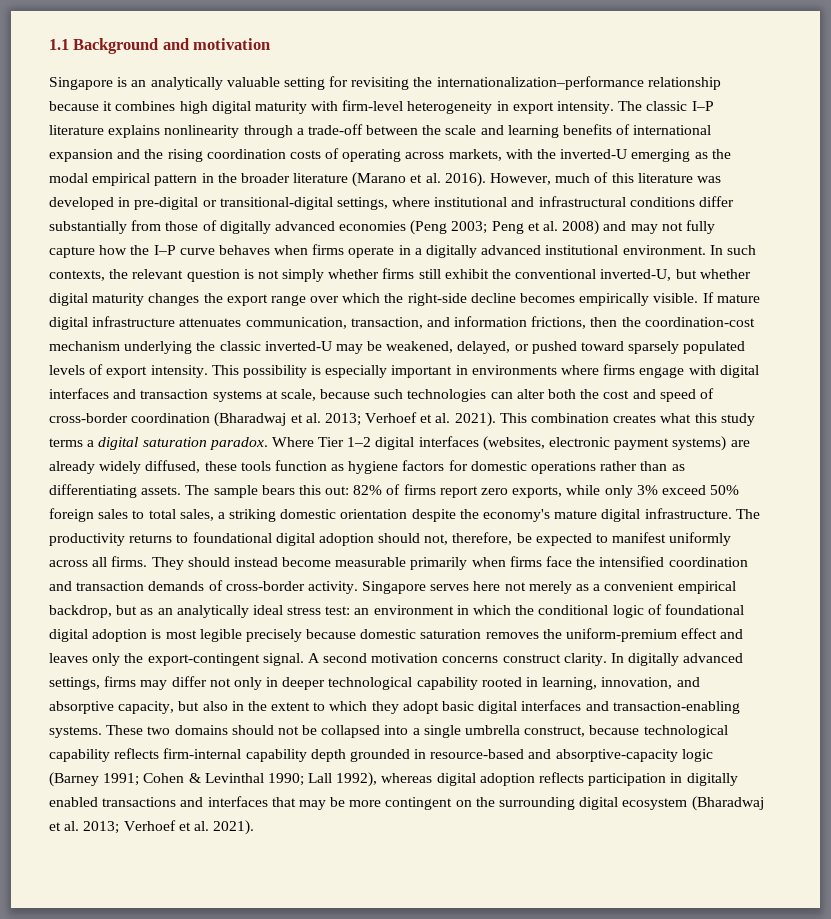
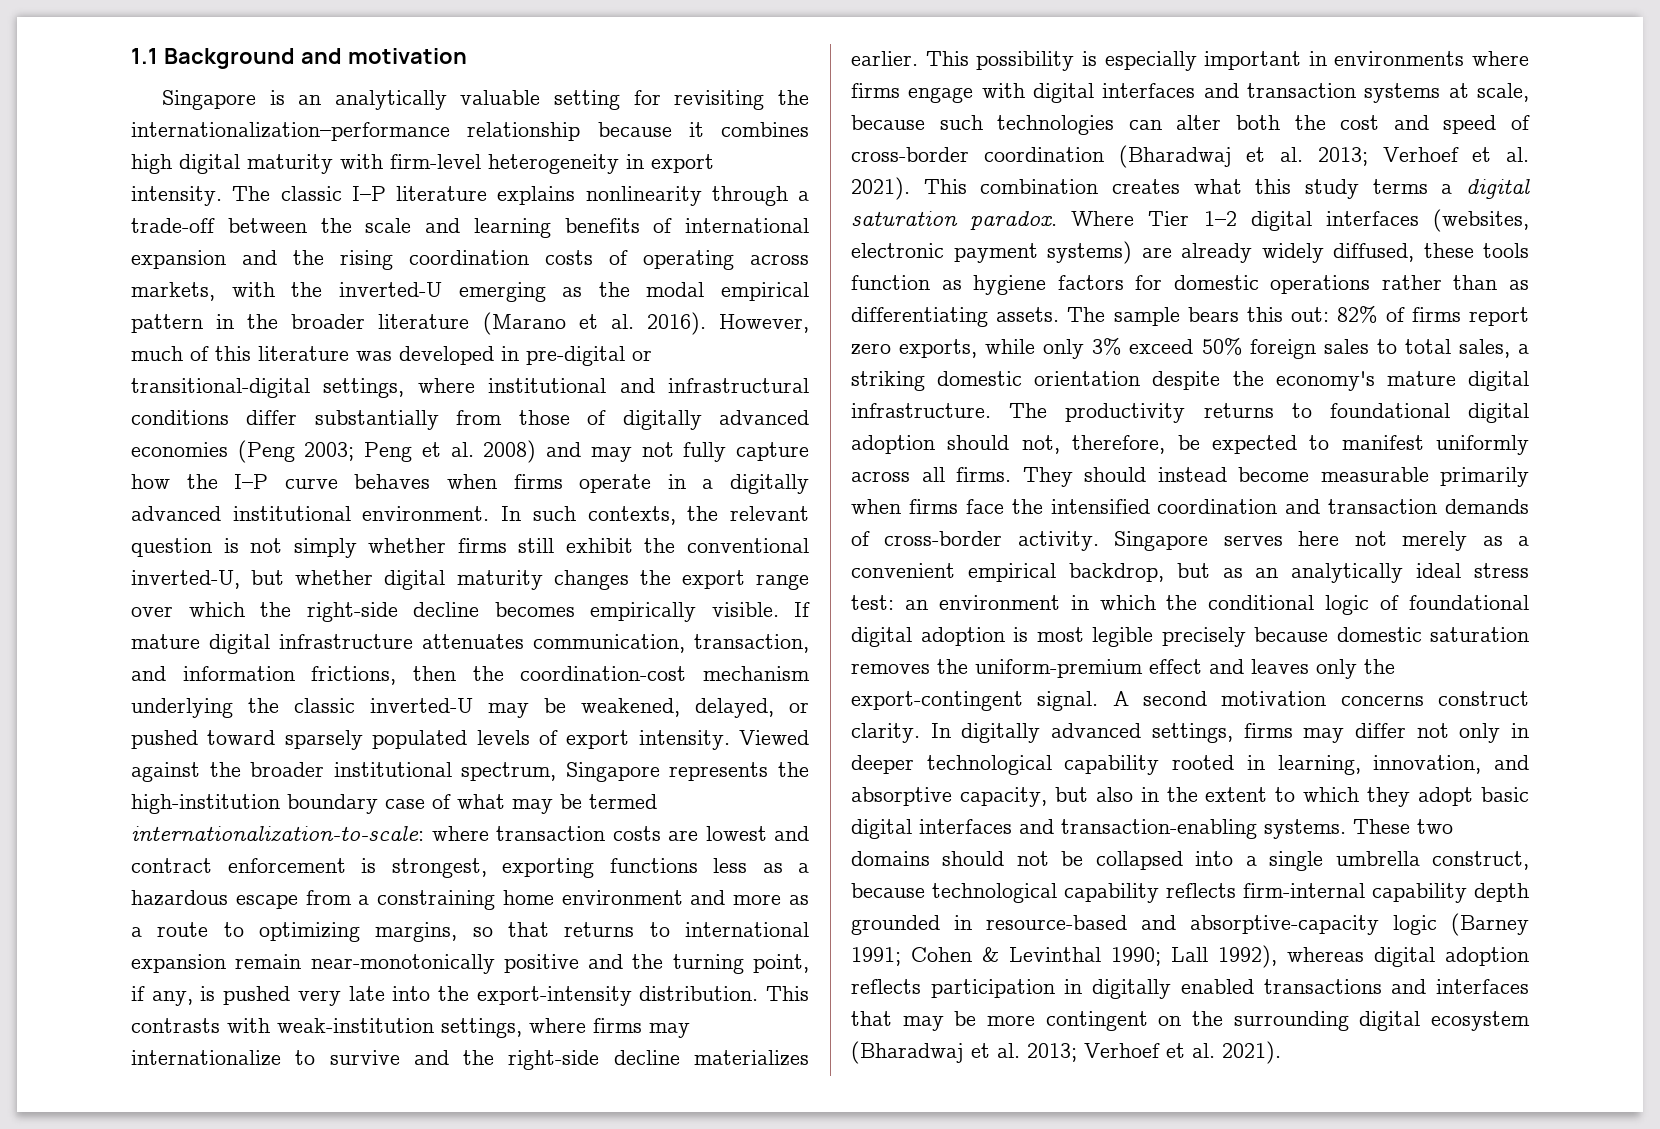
+ Viewed against the broader institutional spectrum, Singapore represents the high-institution boundary case of what may be termed internationalization-to-scale: where transaction costs are lowest and contract enforcement is strongest, exporting functions less as a hazardous escape from a constraining home environment and more as a route to optimizing margins, so that returns to international expansion remain near-monotonically positive and the turning point, if any, is pushed very late into the export-intensity distribution. This contrasts with weak-institution settings, where firms may internationalize to survive and the right-side decline materializes earlier.

